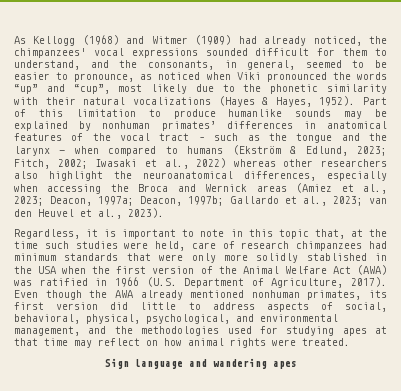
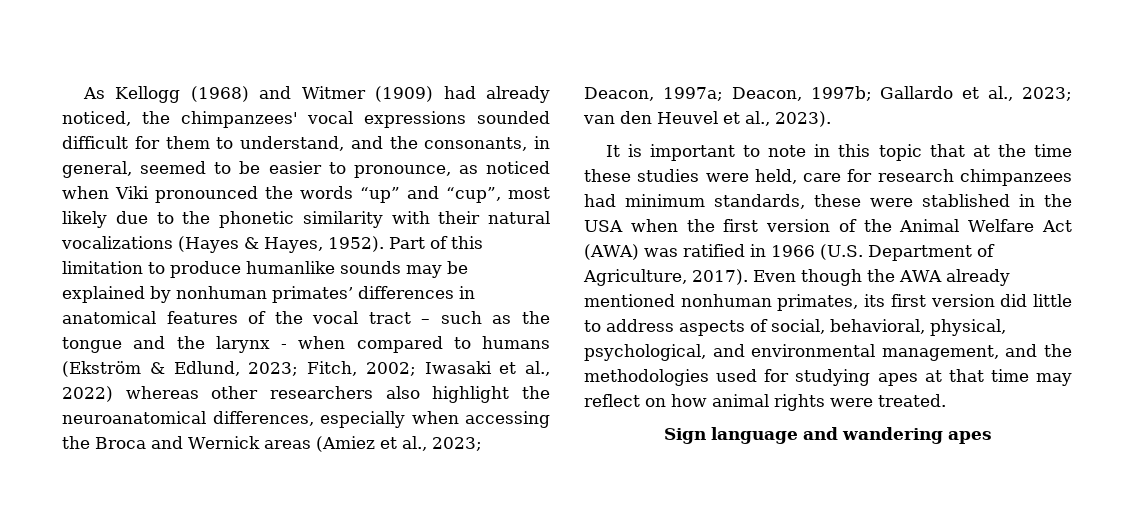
- Regardless, it is important to note in this topic that, at the time such studies were held, care of research chimpanzees had minimum standards that were only more solidly stablished in the USA when the first version of the Animal Welfare Act (AWA) was ratified in 1966 (U.S. Department of Agriculture, 2017).
+ It is important to note in this topic that at the time these studies were held, care for research chimpanzees had minimum standards, these were stablished in the USA when the first version of the Animal Welfare Act (AWA) was ratified in 1966 (U.S. Department of Agriculture, 2017).

